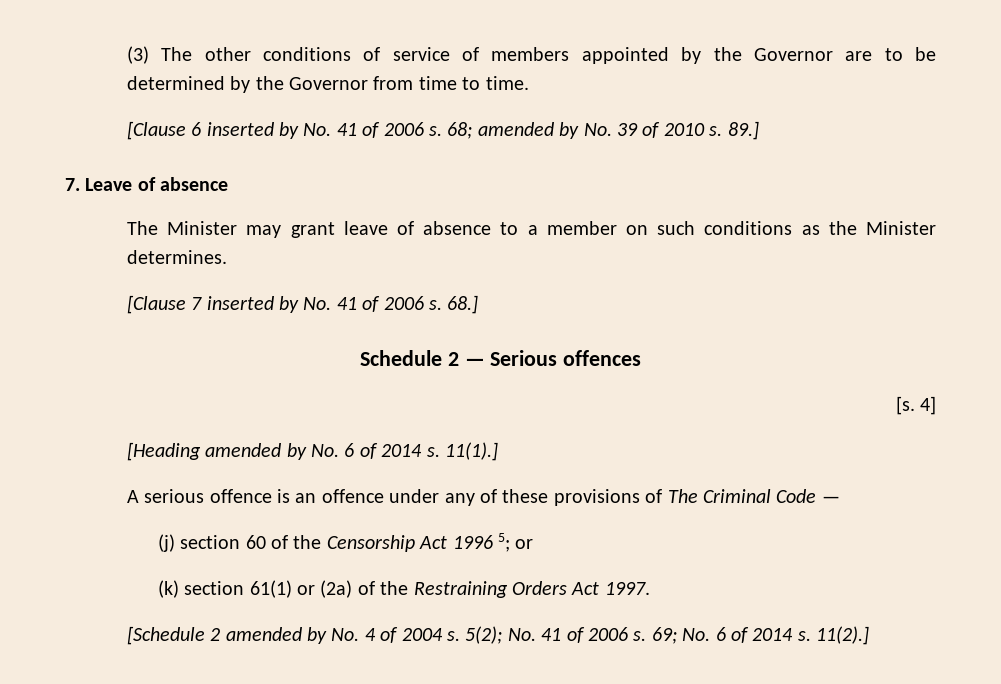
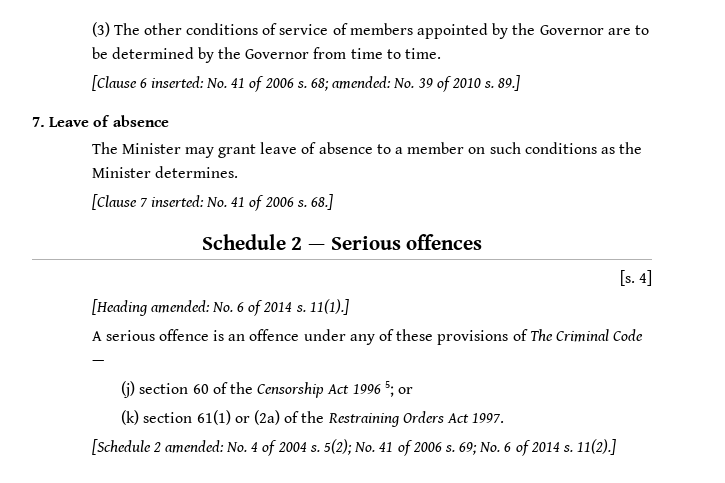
- [Clause 6 inserted by No. 41 of 2006 s.
+ [Clause 6 inserted: No. 41 of 2006 s.
- 68; amended by No. 39 of 2010 s.
+ 68; amended: No. 39 of 2010 s.
- [Clause 7 inserted by No. 41 of 2006 s.
+ [Clause 7 inserted: No. 41 of 2006 s.
- [Heading amended by No. 6 of 2014 s.
+ [Heading amended: No. 6 of 2014 s.
- [Schedule 2 amended by No. 4 of 2004 s.
+ [Schedule 2 amended: No. 4 of 2004 s.

